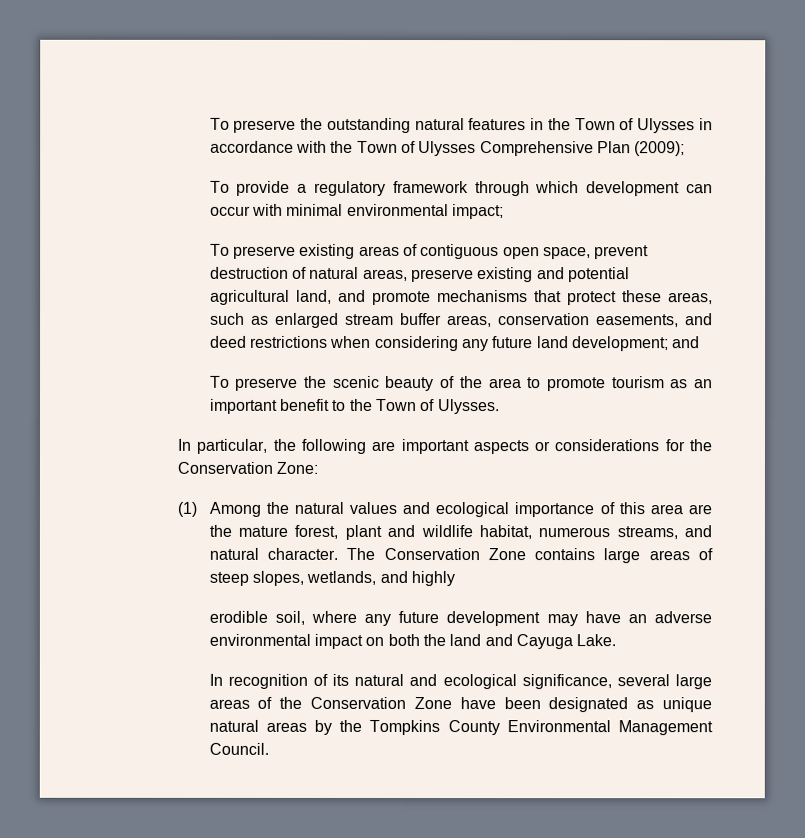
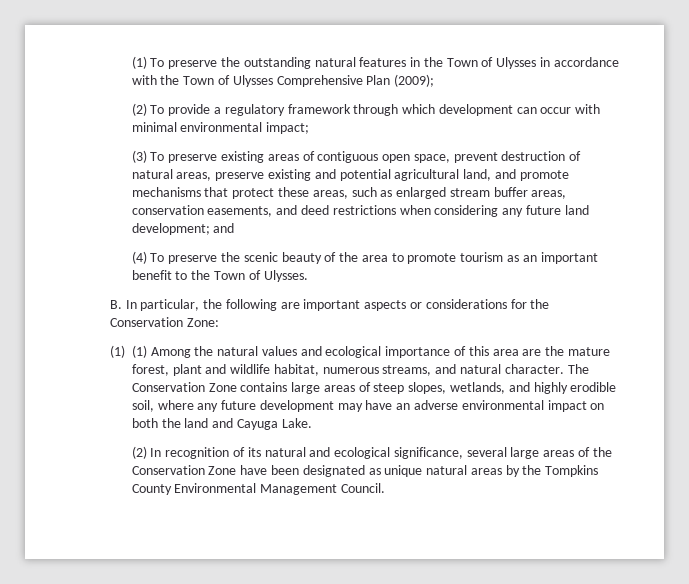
- To preserve the outstanding natural features in the Town of Ulysses in accordance with the Town of Ulysses Comprehensive Plan (2009);
+ (1) To preserve the outstanding natural features in the Town of Ulysses in accordance with the Town of Ulysses Comprehensive Plan (2009);
- To provide a regulatory framework through which development can occur with minimal environmental impact;
+ (2) To provide a regulatory framework through which development can occur with minimal environmental impact;
- To preserve existing areas of contiguous open space, prevent destruction of natural areas, preserve existing and potential agricultural land, and promote mechanisms that protect these areas, such as enlarged stream buffer areas, conservation easements, and deed restrictions when considering any future land development; and
+ (3) To preserve existing areas of contiguous open space, prevent destruction of natural areas, preserve existing and potential agricultural land, and promote mechanisms that protect these areas, such as enlarged stream buffer areas, conservation easements, and deed restrictions when considering any future land development; and
- To preserve the scenic beauty of the area to promote tourism as an important benefit to the Town of Ulysses.
+ (4) To preserve the scenic beauty of the area to promote tourism as an important benefit to the Town of Ulysses.
- In particular, the following are important aspects or considerations for the Conservation Zone:
+ B. In particular, the following are important aspects or considerations for the Conservation Zone:
- (1) Among the natural values and ecological importance of this area are the mature forest, plant and wildlife habitat, numerous streams, and natural character.
+ (1) (1) Among the natural values and ecological importance of this area are the mature forest, plant and wildlife habitat, numerous streams, and natural character.
- The Conservation Zone contains large areas of steep slopes, wetlands, and highly
- erodible soil, where any future development may have an adverse environmental impact on both the land and Cayuga Lake.
+ The Conservation Zone contains large areas of steep slopes, wetlands, and highly erodible soil, where any future development may have an adverse environmental impact on both the land and Cayuga Lake.
- In recognition of its natural and ecological significance, several large areas of the Conservation Zone have been designated as unique natural areas by the Tompkins County Environmental Management Council.
+ (2) In recognition of its natural and ecological significance, several large areas of the Conservation Zone have been designated as unique natural areas by the Tompkins County Environmental Management Council.

